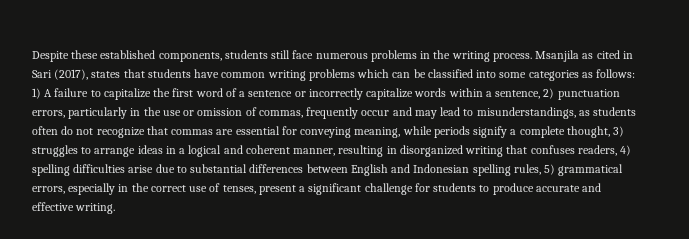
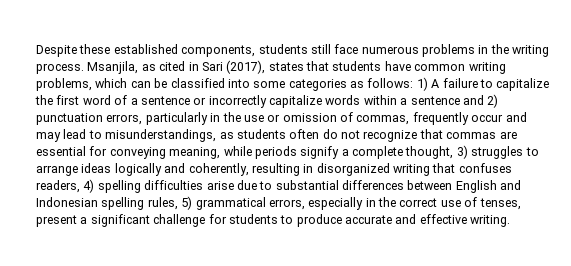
- Msanjila as cited in Sari (2017), states that students have common writing problems which can be classified into some categories as follows:
+ Msanjila, as cited in Sari (2017), states that students have common writing problems, which can be classified into some categories as follows:
- 1) A failure to capitalize the first word of a sentence or incorrectly capitalize words within a sentence, 2) punctuation errors, particularly in the use or omission of commas, frequently occur and may lead to misunderstandings, as students often do not recognize that commas are essential for conveying meaning, while periods signify a complete thought, 3) struggles to arrange ideas in a logical and coherent manner, resulting in disorganized writing that confuses readers, 4) spelling difficulties arise due to substantial differences between English and Indonesian spelling rules, 5) grammatical errors, especially in the correct use of tenses, present a significant challenge for students to produce accurate and effective writing.
+ 1) A failure to capitalize the first word of a sentence or incorrectly capitalize words within a sentence and 2) punctuation errors, particularly in the use or omission of commas, frequently occur and may lead to misunderstandings, as students often do not recognize that commas are essential for conveying meaning, while periods signify a complete thought, 3) struggles to arrange ideas logically and coherently, resulting in disorganized writing that confuses readers, 4) spelling difficulties arise due to substantial differences between English and Indonesian spelling rules, 5) grammatical errors, especially in the correct use of tenses, present a significant challenge for students to produce accurate and effective writing.

